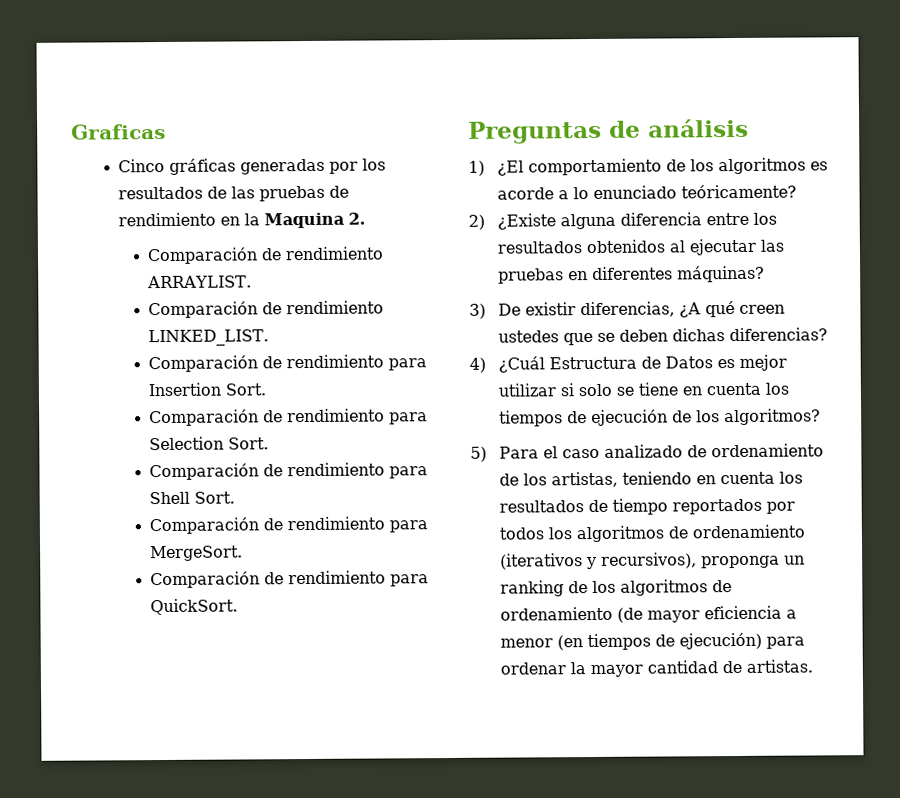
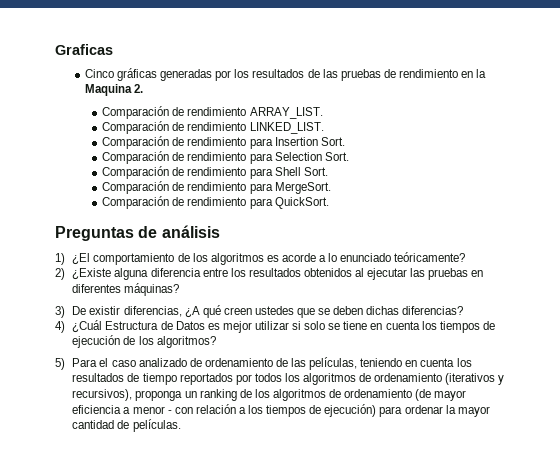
- Comparación de rendimiento ARRAYLIST.
+ Comparación de rendimiento ARRAY_LIST.
- 5) Para el caso analizado de ordenamiento de los artistas, teniendo en cuenta los resultados de tiempo reportados por todos los algoritmos de ordenamiento (iterativos y recursivos), proponga un ranking de los algoritmos de ordenamiento (de mayor eficiencia a menor (en tiempos de ejecución) para ordenar la mayor cantidad de artistas.
+ 5) Para el caso analizado de ordenamiento de las películas, teniendo en cuenta los resultados de tiempo reportados por todos los algoritmos de ordenamiento (iterativos y recursivos), proponga un ranking de los algoritmos de ordenamiento (de mayor eficiencia a menor - con relación a los tiempos de ejecución) para ordenar la mayor cantidad de películas.

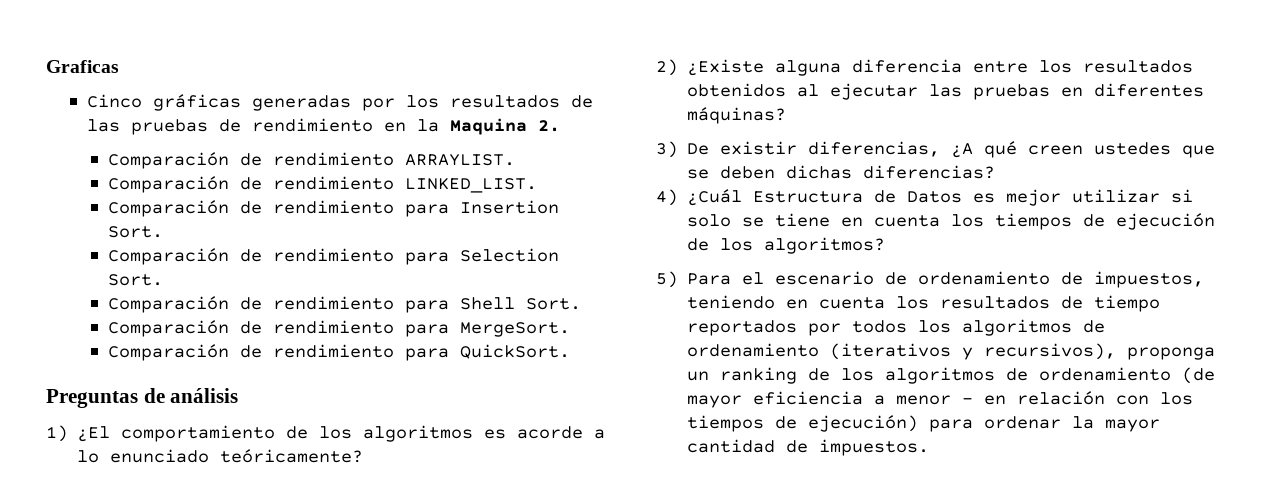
- Comparación de rendimiento ARRAY_LIST.
+ Comparación de rendimiento ARRAYLIST.
- 5) Para el caso analizado de ordenamiento de las películas, teniendo en cuenta los resultados de tiempo reportados por todos los algoritmos de ordenamiento (iterativos y recursivos), proponga un ranking de los algoritmos de ordenamiento (de mayor eficiencia a menor - con relación a los tiempos de ejecución) para ordenar la mayor cantidad de películas.
+ 5) Para el escenario de ordenamiento de impuestos, teniendo en cuenta los resultados de tiempo reportados por todos los algoritmos de ordenamiento (iterativos y recursivos), proponga un ranking de los algoritmos de ordenamiento (de mayor eficiencia a menor - en relación con los tiempos de ejecución) para ordenar la mayor cantidad de impuestos.

